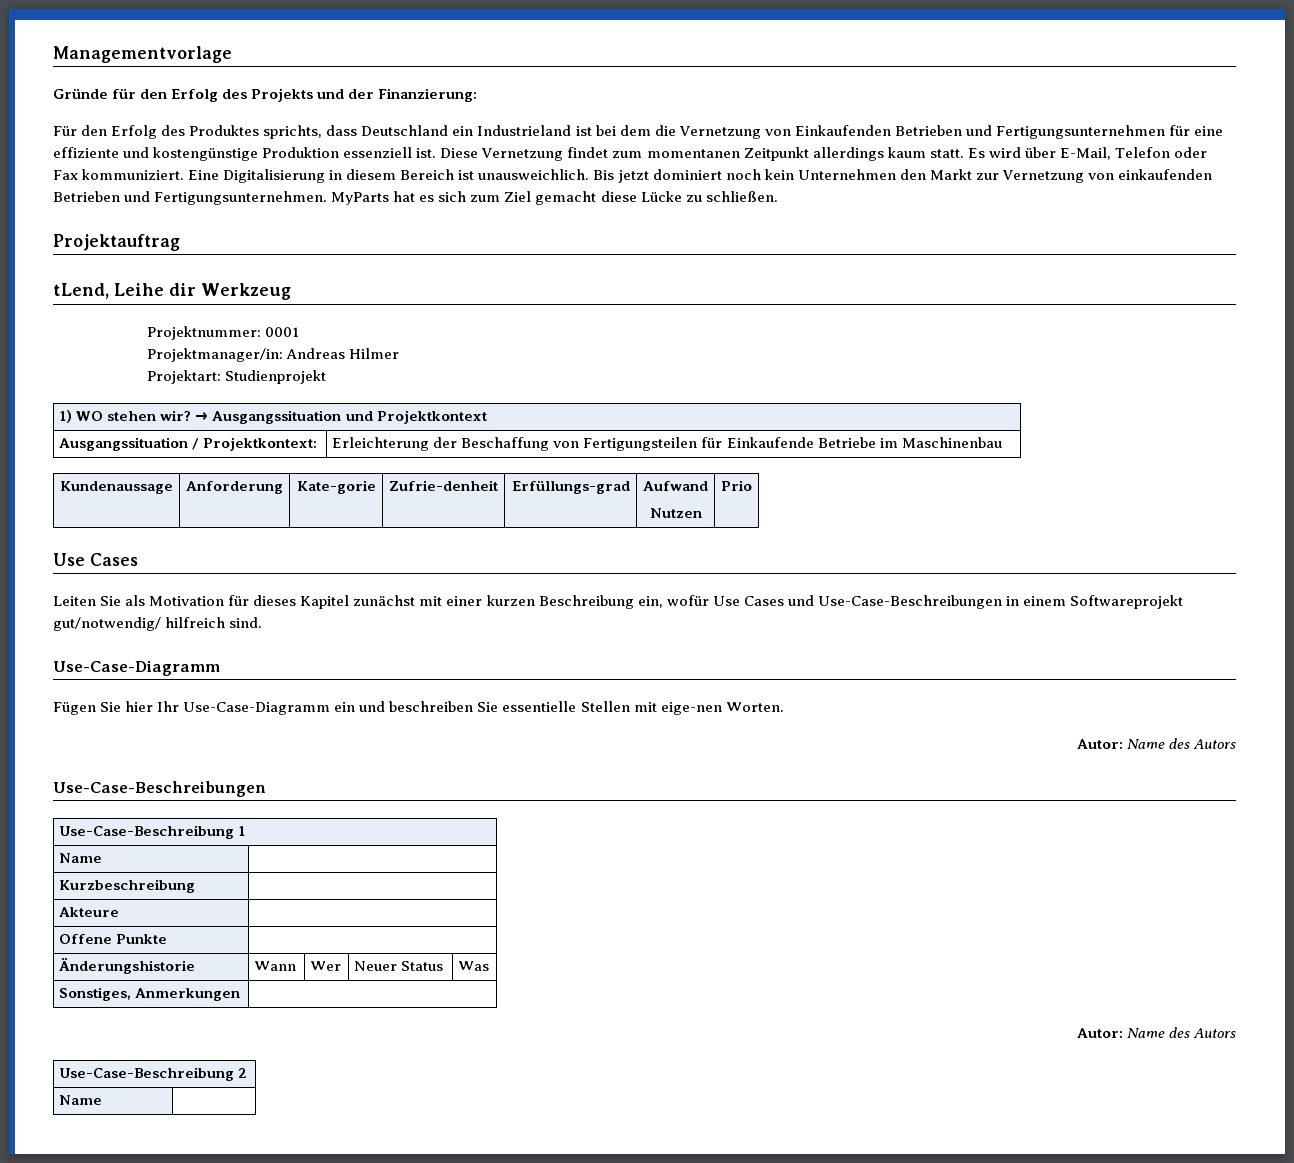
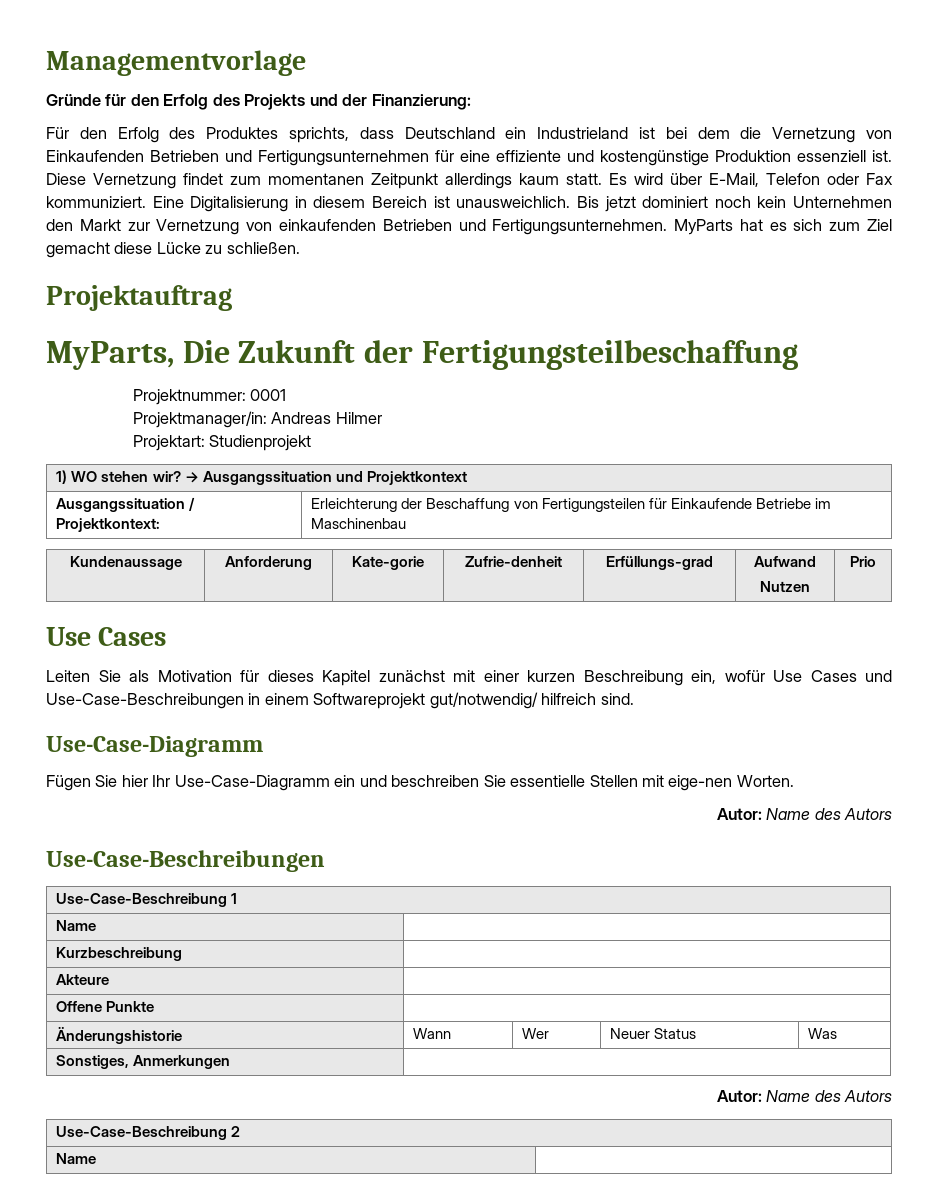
- tLend, Leihe dir Werkzeug
+ MyParts, Die Zukunft der Fertigungsteilbeschaffung

